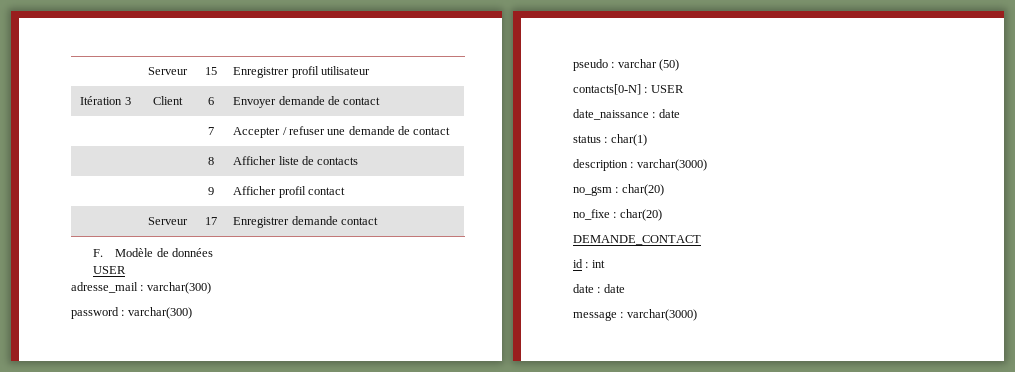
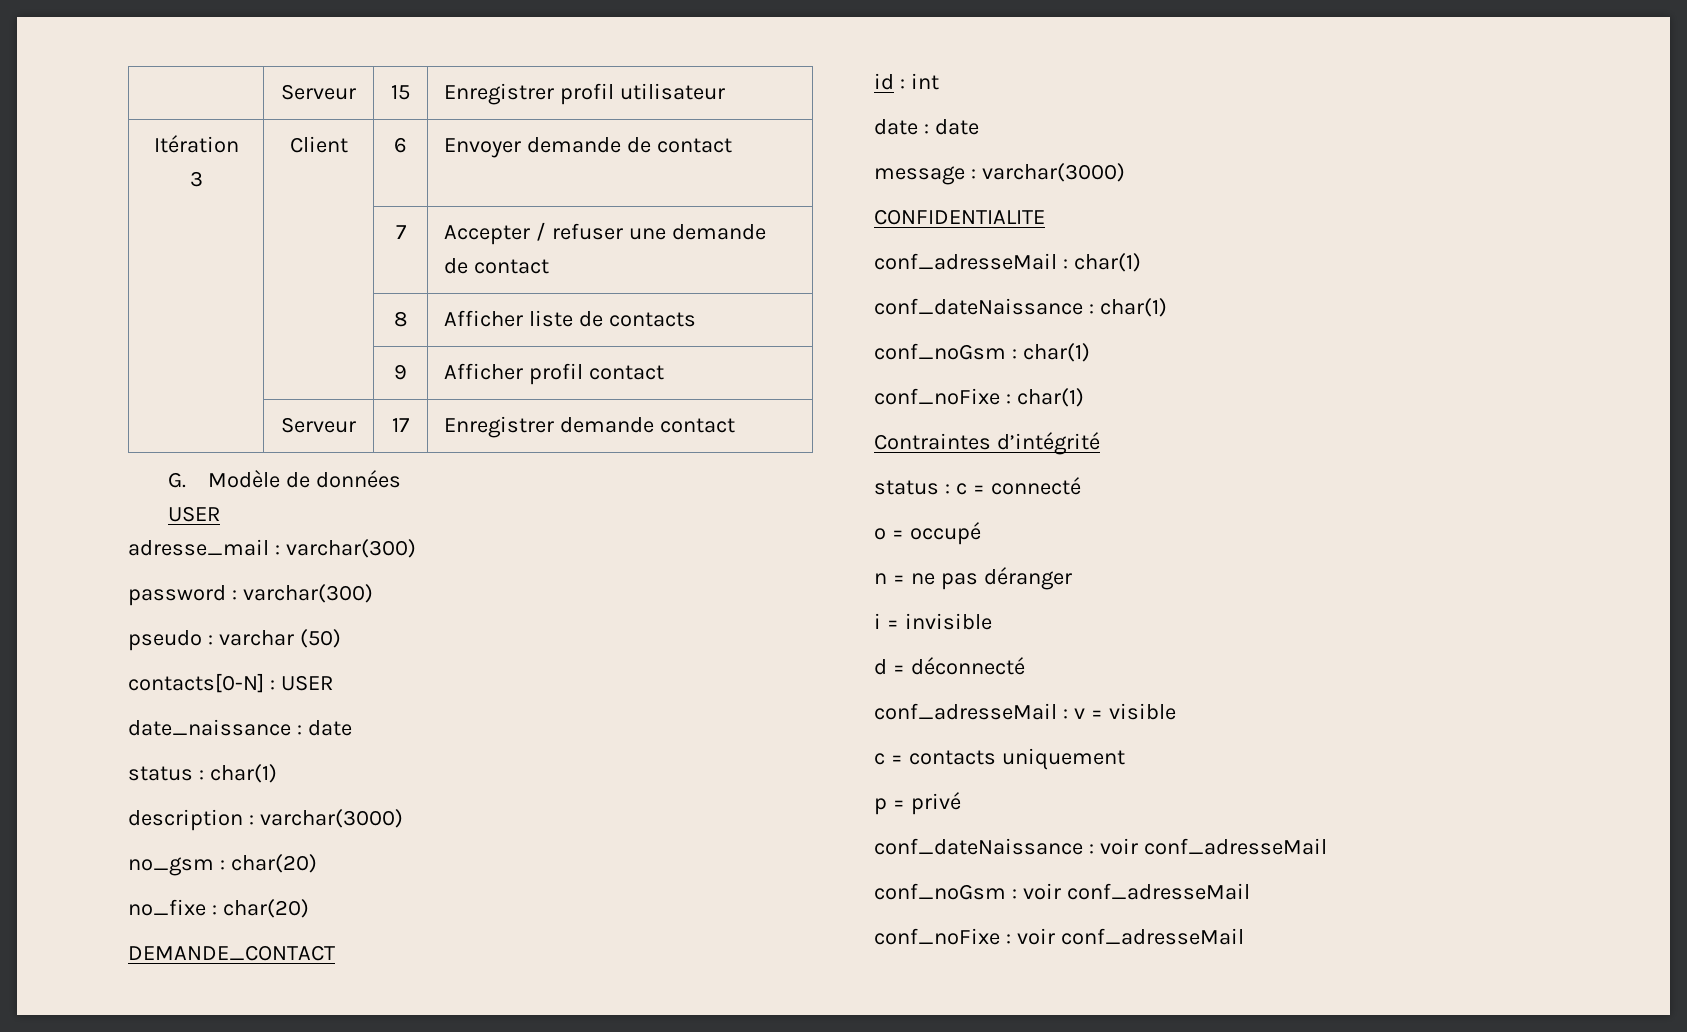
- F. Modèle de données
+ G. Modèle de données
+ CONFIDENTIALITE
+ conf_adresseMail : char(1)
+ conf_dateNaissance : char(1)
+ conf_noGsm : char(1)
+ conf_noFixe : char(1)
+ Contraintes d’intégrité
+ status : c = connecté
+ o = occupé
+ n = ne pas déranger
+ i = invisible
+ d = déconnecté
+ conf_adresseMail : v = visible
+ c = contacts uniquement
+ p = privé
+ conf_dateNaissance : voir conf_adresseMail
+ conf_noGsm : voir conf_adresseMail
+ conf_noFixe : voir conf_adresseMail

